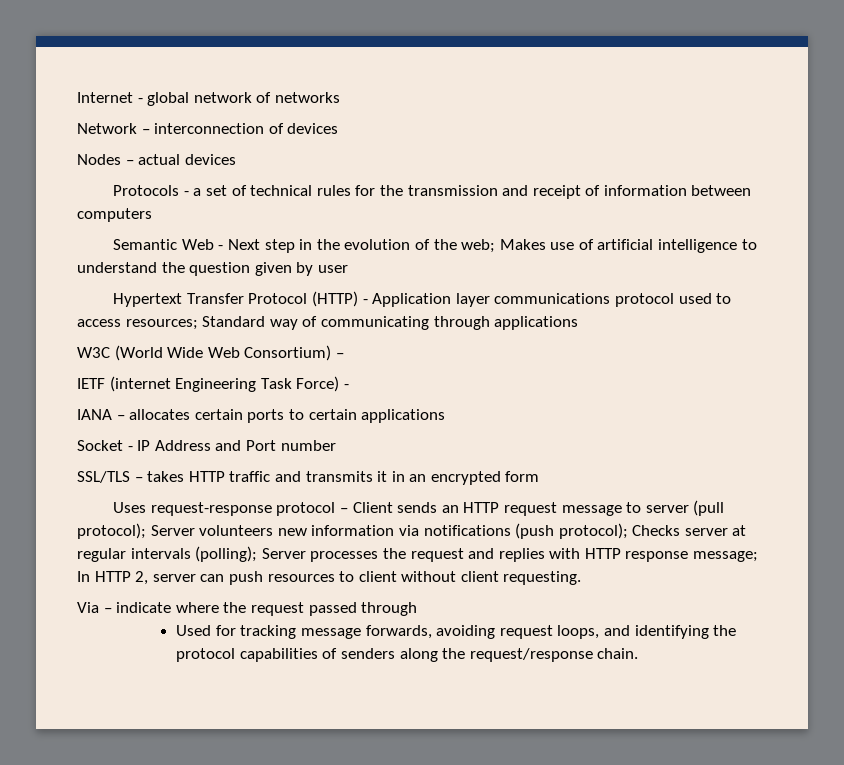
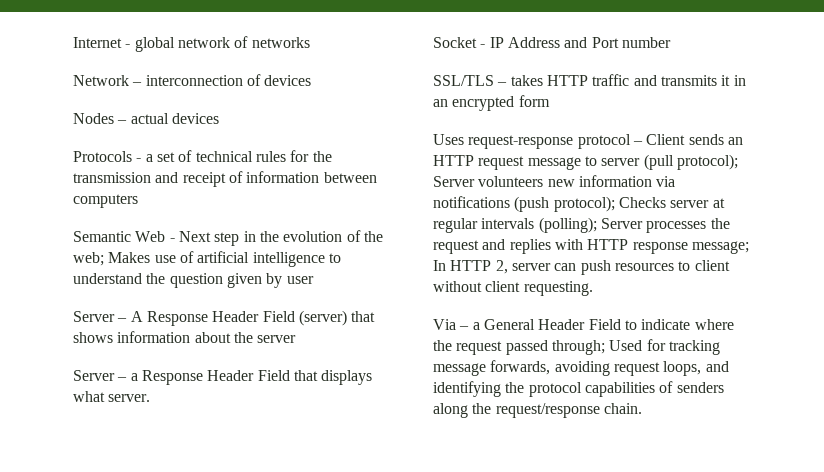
- Hypertext Transfer Protocol (HTTP) - Application layer communications protocol used to access resources; Standard way of communicating through applications
- W3C (World Wide Web Consortium) –
- IETF (internet Engineering Task Force) -
- IANA – allocates certain ports to certain applications
+ Server – A Response Header Field (server) that shows information about the server
+ Server – a Response Header Field that displays what server.
- Via – indicate where the request passed through
- Used for tracking message forwards, avoiding request loops, and identifying the protocol capabilities of senders along the request/response chain.
+ Via – a General Header Field to indicate where the request passed through; Used for tracking message forwards, avoiding request loops, and identifying the protocol capabilities of senders along the request/response chain.

